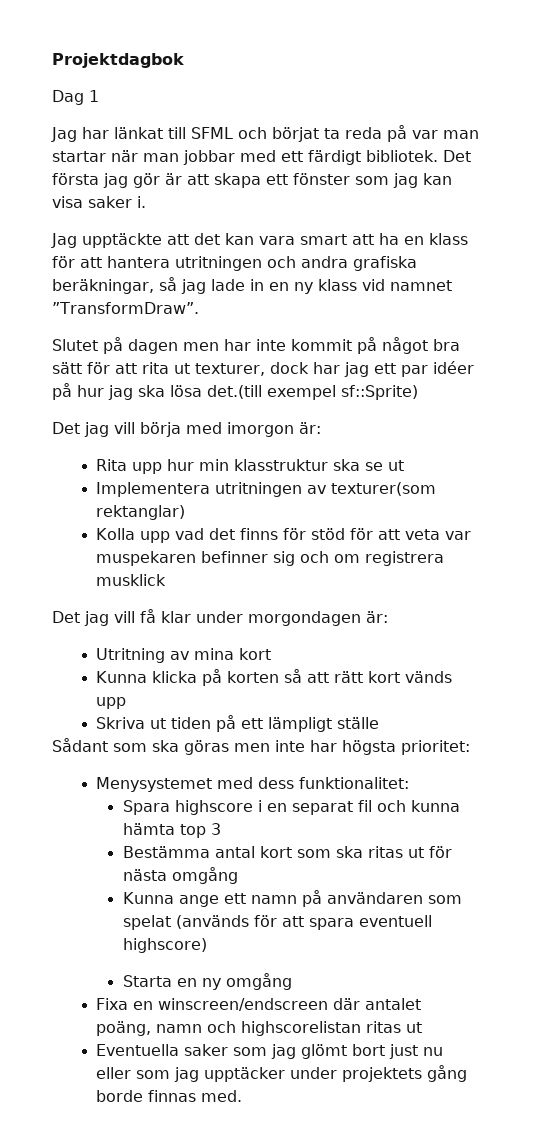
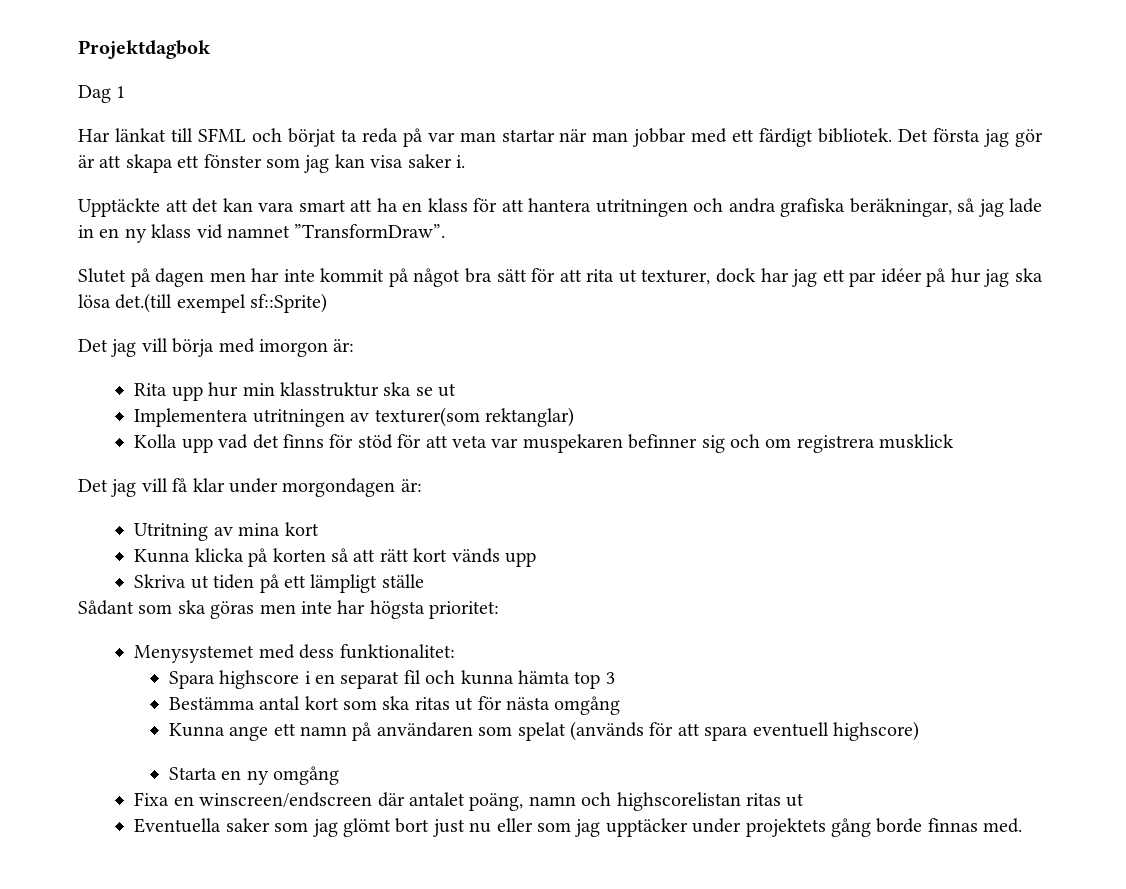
- Jag har länkat till SFML och börjat ta reda på var man startar när man jobbar med ett färdigt bibliotek.
+ Har länkat till SFML och börjat ta reda på var man startar när man jobbar med ett färdigt bibliotek.
- Jag upptäckte att det kan vara smart att ha en klass för att hantera utritningen och andra grafiska beräkningar, så jag lade in en ny klass vid namnet ”TransformDraw”.
+ Upptäckte att det kan vara smart att ha en klass för att hantera utritningen och andra grafiska beräkningar, så jag lade in en ny klass vid namnet ”TransformDraw”.

